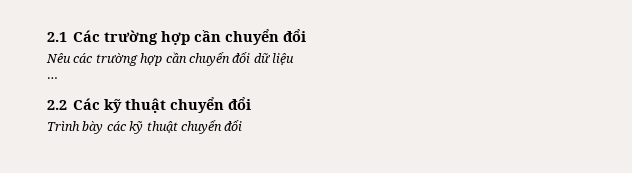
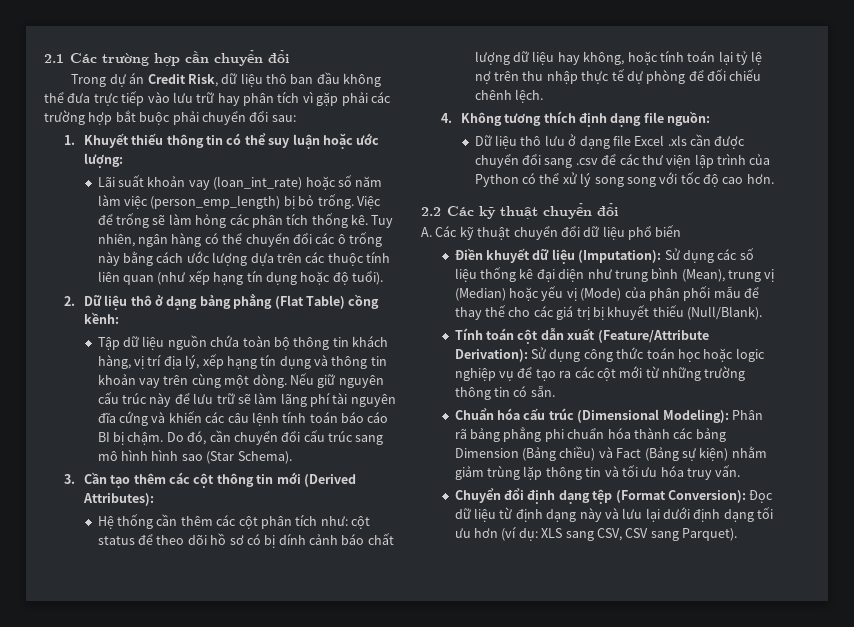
- Nêu các trường hợp cần chuyển đổi dữ liệu
- …
+ Trong dự án Credit Risk, dữ liệu thô ban đầu không thể đưa trực tiếp vào lưu trữ hay phân tích vì gặp phải các trường hợp bắt buộc phải chuyển đổi sau:
+ 1. Khuyết thiếu thông tin có thể suy luận hoặc ước lượng:
+ Lãi suất khoản vay (loan_int_rate) hoặc số năm làm việc (person_emp_length) bị bỏ trống. Việc để trống sẽ làm hỏng các phân tích thống kê. Tuy nhiên, ngân hàng có thể chuyển đổi các ô trống này bằng cách ước lượng dựa trên các thuộc tính liên quan (như xếp hạng tín dụng hoặc độ tuổi).
+ 2. Dữ liệu thô ở dạng bảng phẳng (Flat Table) cồng kềnh:
+ Tập dữ liệu nguồn chứa toàn bộ thông tin khách hàng, vị trí địa lý, xếp hạng tín dụng và thông tin khoản vay trên cùng một dòng. Nếu giữ nguyên cấu trúc này để lưu trữ sẽ làm lãng phí tài nguyên đĩa cứng và khiến các câu lệnh tính toán báo cáo BI bị chậm. Do đó, cần chuyển đổi cấu trúc sang mô hình hình sao (Star Schema).
+ 3. Cần tạo thêm các cột thông tin mới (Derived Attributes):
+ Hệ thống cần thêm các cột phân tích như: cột status để theo dõi hồ sơ có bị dính cảnh báo chất lượng dữ liệu hay không, hoặc tính toán lại tỷ lệ nợ trên thu nhập thực tế dự phòng để đối chiếu chênh lệch.
+ 4. Không tương thích định dạng file nguồn:
+ Dữ liệu thô lưu ở dạng file Excel .xls cần được chuyển đổi sang .csv để các thư viện lập trình của Python có thể xử lý song song với tốc độ cao hơn.
- Trình bày các kỹ thuật chuyển đổi
+ A. Các kỹ thuật chuyển đổi dữ liệu phổ biến
+ Điền khuyết dữ liệu (Imputation): Sử dụng các số liệu thống kê đại diện như trung bình (Mean), trung vị (Median) hoặc yếu vị (Mode) của phân phối mẫu để thay thế cho các giá trị bị khuyết thiếu (Null/Blank).
+ Tính toán cột dẫn xuất (Feature/Attribute Derivation): Sử dụng công thức toán học hoặc logic nghiệp vụ để tạo ra các cột mới từ những trường thông tin có sẵn.
+ Chuẩn hóa cấu trúc (Dimensional Modeling): Phân rã bảng phẳng phi chuẩn hóa thành các bảng Dimension (Bảng chiều) và Fact (Bảng sự kiện) nhằm giảm trùng lặp thông tin và tối ưu hóa truy vấn.
+ Chuyển đổi định dạng tệp (Format Conversion): Đọc dữ liệu từ định dạng này và lưu lại dưới định dạng tối ưu hơn (ví dụ: XLS sang CSV, CSV sang Parquet).

